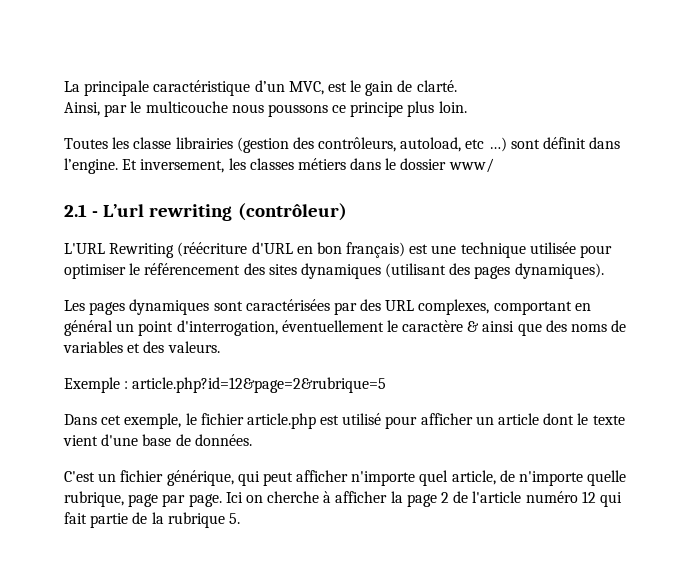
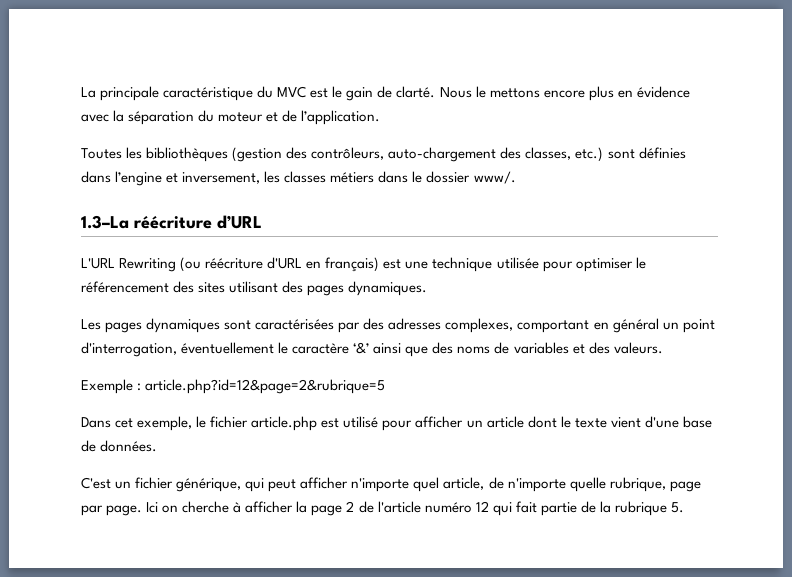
- La principale caractéristique d’un MVC, est le gain de clarté.
- Ainsi, par le multicouche nous poussons ce principe plus loin.
+ La principale caractéristique du MVC est le gain de clarté. Nous le mettons encore plus en évidence avec la séparation du moteur et de l’application.
- Toutes les classe librairies (gestion des contrôleurs, autoload, etc …) sont définit dans l’engine. Et inversement, les classes métiers dans le dossier www/
- 2.1 - L’url rewriting (contrôleur)
+ Toutes les bibliothèques (gestion des contrôleurs, auto-chargement des classes, etc.) sont définies dans l’engine et inversement, les classes métiers dans le dossier www/.
+ 1.3–La réécriture d’URL
- L'URL Rewriting (réécriture d'URL en bon français) est une technique utilisée pour optimiser le référencement des sites dynamiques (utilisant des pages dynamiques).
+ L'URL Rewriting (ou réécriture d'URL en français) est une technique utilisée pour optimiser le référencement des sites utilisant des pages dynamiques.
- Les pages dynamiques sont caractérisées par des URL complexes, comportant en général un point d'interrogation, éventuellement le caractère & ainsi que des noms de variables et des valeurs.
+ Les pages dynamiques sont caractérisées par des adresses complexes, comportant en général un point d'interrogation, éventuellement le caractère ‘&’ ainsi que des noms de variables et des valeurs.

